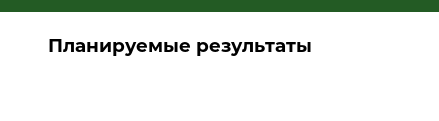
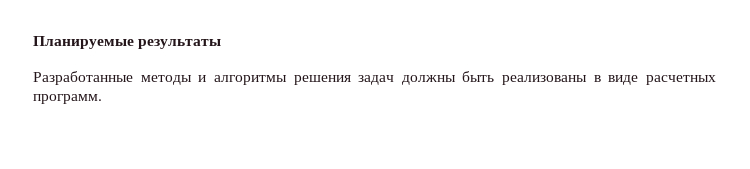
+ Разработанные методы и алгоритмы решения задач должны быть реализованы в виде расчетных программ.

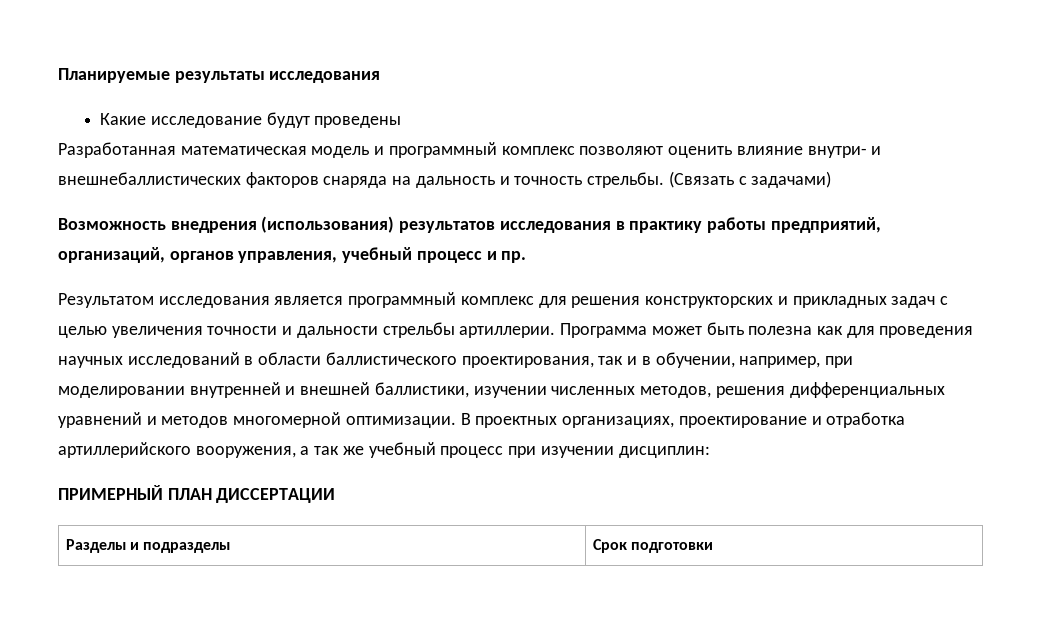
- Планируемые результаты
- Разработанные методы и алгоритмы решения задач должны быть реализованы в виде расчетных программ.
+ Планируемые результаты исследования
+ Какие исследование будут проведены
+ Разработанная математическая модель и программный комплекс позволяют оценить влияние внутри- и внешнебаллистических факторов снаряда на дальность и точность стрельбы. (Связать с задачами)
+ Возможность внедрения (использования) результатов исследования в практику работы предприятий, организаций, органов управления, учебный процесс и пр.
+ Результатом исследования является программный комплекс для решения конструкторских и прикладных задач с целью увеличения точности и дальности стрельбы артиллерии. Программа может быть полезна как для проведения научных исследований в области баллистического проектирования, так и в обучении, например, при моделировании внутренней и внешней баллистики, изучении численных методов, решения дифференциальных уравнений и методов многомерной оптимизации. В проектных организациях, проектирование и отработка артиллерийского вооружения, а так же учебный процесс при изучении дисциплин:
+ ПРИМЕРНЫЙ ПЛАН ДИССЕРТАЦИИ
+ Разделы и подразделы | Срок подготовки

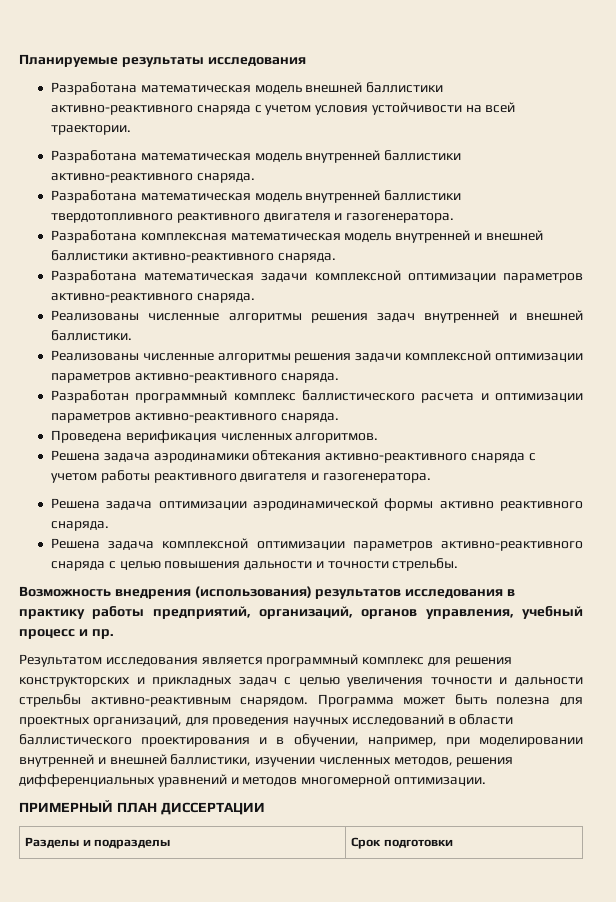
- Какие исследование будут проведены
- Разработанная математическая модель и программный комплекс позволяют оценить влияние внутри- и внешнебаллистических факторов снаряда на дальность и точность стрельбы. (Связать с задачами)
+ Разработана математическая модель внешней баллистики активно-реактивного снаряда с учетом условия устойчивости на всей траектории.
+ Разработана математическая модель внутренней баллистики активно-реактивного снаряда.
+ Разработана математическая модель внутренней баллистики твердотопливного реактивного двигателя и газогенератора.
+ Разработана комплексная математическая модель внутренней и внешней баллистики активно-реактивного снаряда.
+ Разработана математическая задачи комплексной оптимизации параметров активно-реактивного снаряда.
+ Реализованы численные алгоритмы решения задач внутренней и внешней баллистики.
+ Реализованы численные алгоритмы решения задачи комплексной оптимизации параметров активно-реактивного снаряда.
+ Разработан программный комплекс баллистического расчета и оптимизации параметров активно-реактивного снаряда.
+ Проведена верификация численных алгоритмов.
+ Решена задача аэродинамики обтекания активно-реактивного снаряда с учетом работы реактивного двигателя и газогенератора.
+ Решена задача оптимизации аэродинамической формы активно реактивного снаряда.
+ Решена задача комплексной оптимизации параметров активно-реактивного снаряда с целью повышения дальности и точности стрельбы.
- Результатом исследования является программный комплекс для решения конструкторских и прикладных задач с целью увеличения точности и дальности стрельбы артиллерии.
+ Результатом исследования является программный комплекс для решения конструкторских и прикладных задач с целью увеличения точности и дальности стрельбы активно-реактивным снарядом.
- Программа может быть полезна как для проведения научных исследований в области баллистического проектирования, так и в обучении, например, при моделировании внутренней и внешней баллистики, изучении численных методов, решения дифференциальных уравнений и методов многомерной оптимизации. В проектных организациях, проектирование и отработка артиллерийского вооружения, а так же учебный процесс при изучении дисциплин:
+ Программа может быть полезна для проектных организаций, для проведения научных исследований в области баллистического проектирования и в обучении, например, при моделировании внутренней и внешней баллистики, изучении численных методов, решения дифференциальных уравнений и методов многомерной оптимизации.

